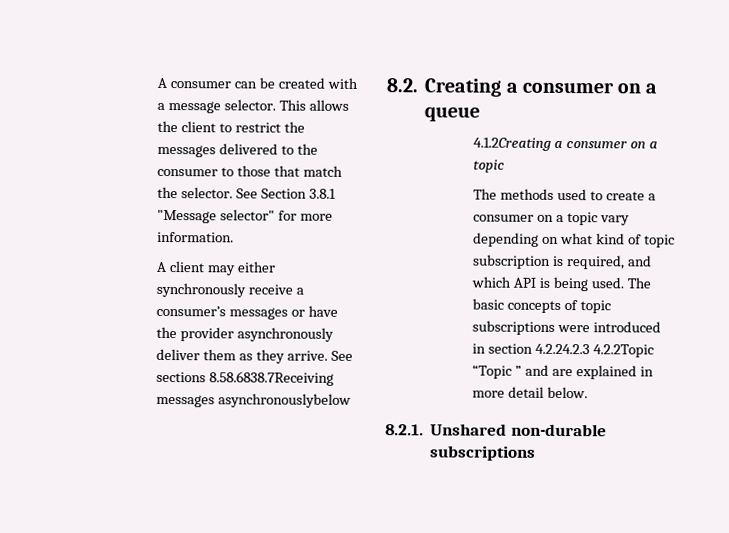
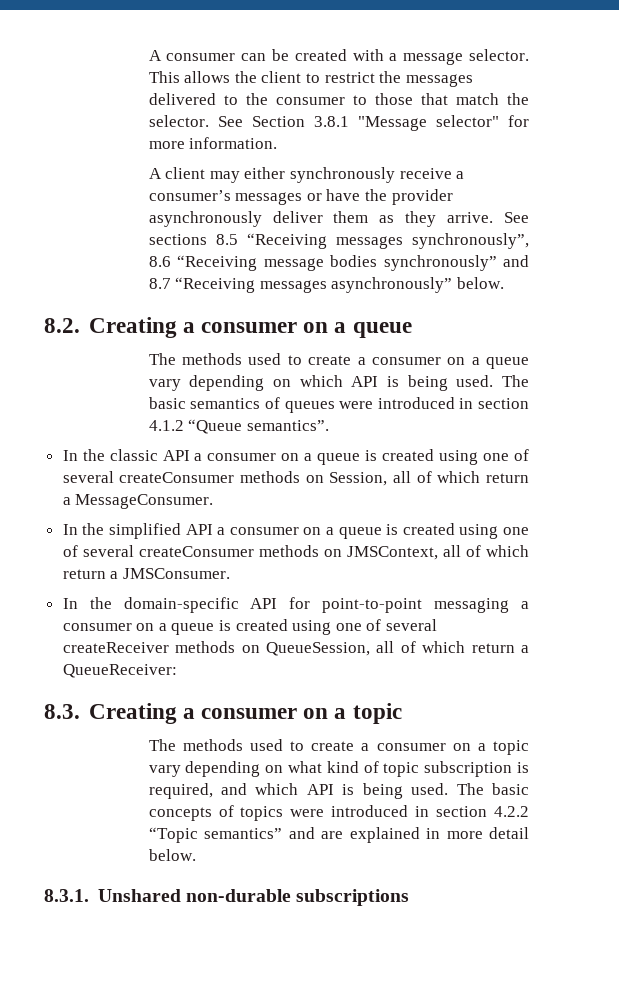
- See sections 8.58.6838.7Receiving messages asynchronouslybelow
+ See sections 8.5 “Receiving messages synchronously”, 8.6 “Receiving message bodies synchronously” and 8.7 “Receiving messages asynchronously” below.
- 4.1.2Creating a consumer on a topic
+ The methods used to create a consumer on a queue vary depending on which API is being used. The basic semantics of queues were introduced in section 4.1.2 “Queue semantics”.
+ In the classic API a consumer on a queue is created using one of several createConsumer methods on Session, all of which return a MessageConsumer.
+ In the simplified API a consumer on a queue is created using one of several createConsumer methods on JMSContext, all of which return a JMSConsumer.
+ In the domain-specific API for point-to-point messaging a consumer on a queue is created using one of several createReceiver methods on QueueSession, all of which return a QueueReceiver:
+ 8.3. Creating a consumer on a topic
- The basic concepts of topic subscriptions were introduced in section 4.2.24.2.3 4.2.2Topic “Topic ” and are explained in more detail below.
+ The basic concepts of topics were introduced in section 4.2.2 “Topic semantics” and are explained in more detail below.
- 8.2.1. Unshared non-durable subscriptions
+ 8.3.1. Unshared non-durable subscriptions

